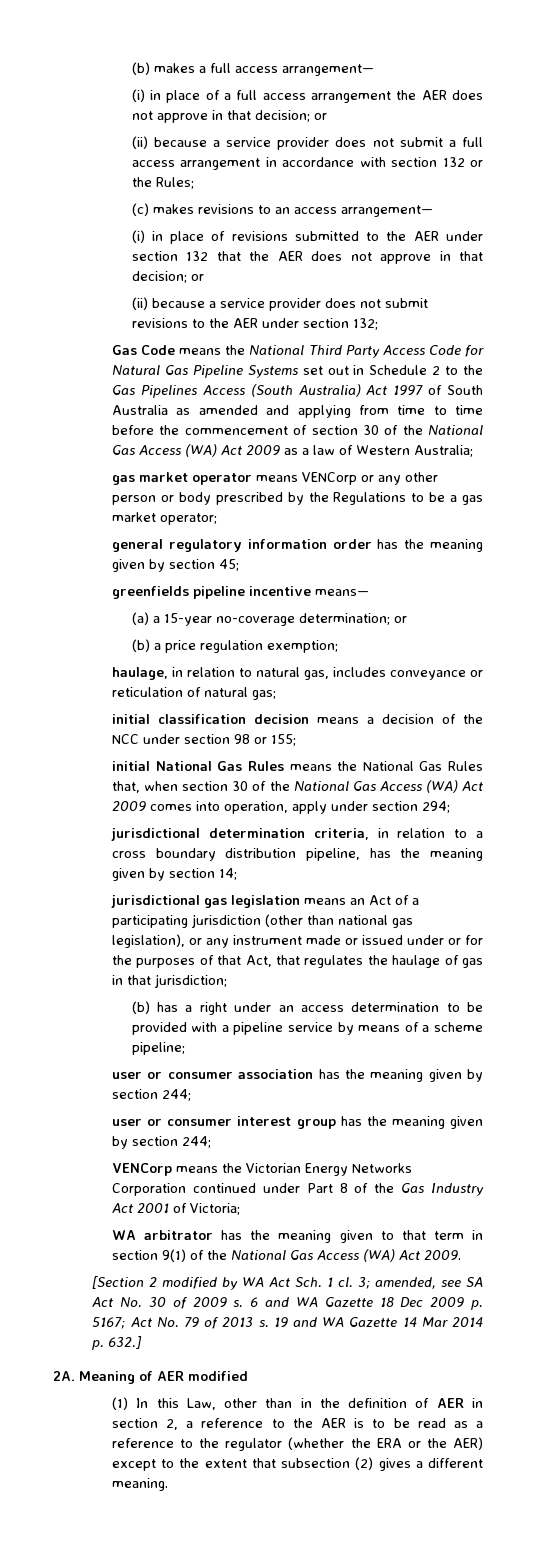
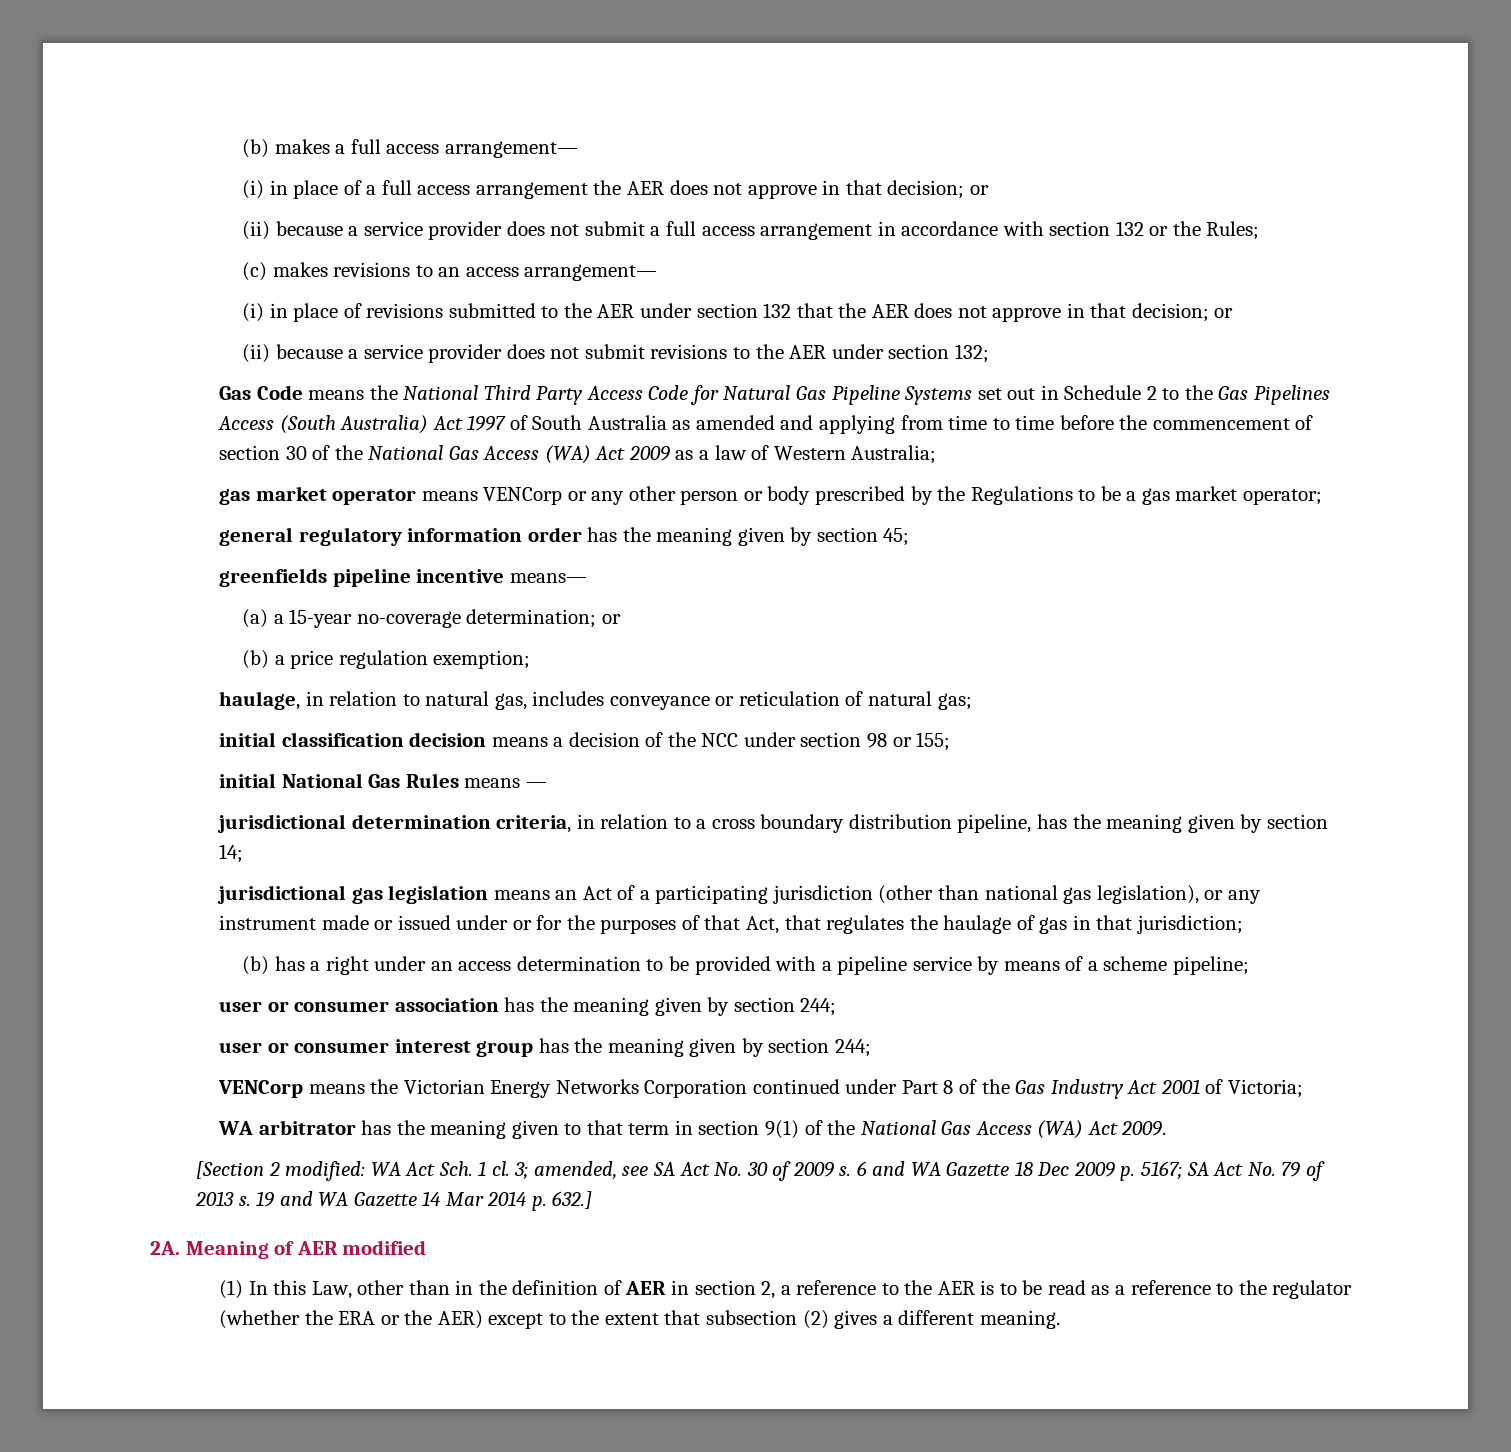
- initial National Gas Rules means the National Gas Rules that, when section 30 of the National Gas Access (WA) Act 2009 comes into operation, apply under section 294;
+ initial National Gas Rules means —
- [Section 2 modified by WA Act Sch. 1 cl.
+ [Section 2 modified: WA Act Sch. 1 cl.
- 6 and WA Gazette 18 Dec 2009 p. 5167; Act No. 79 of 2013 s.
+ 6 and WA Gazette 18 Dec 2009 p. 5167; SA Act No. 79 of 2013 s.

